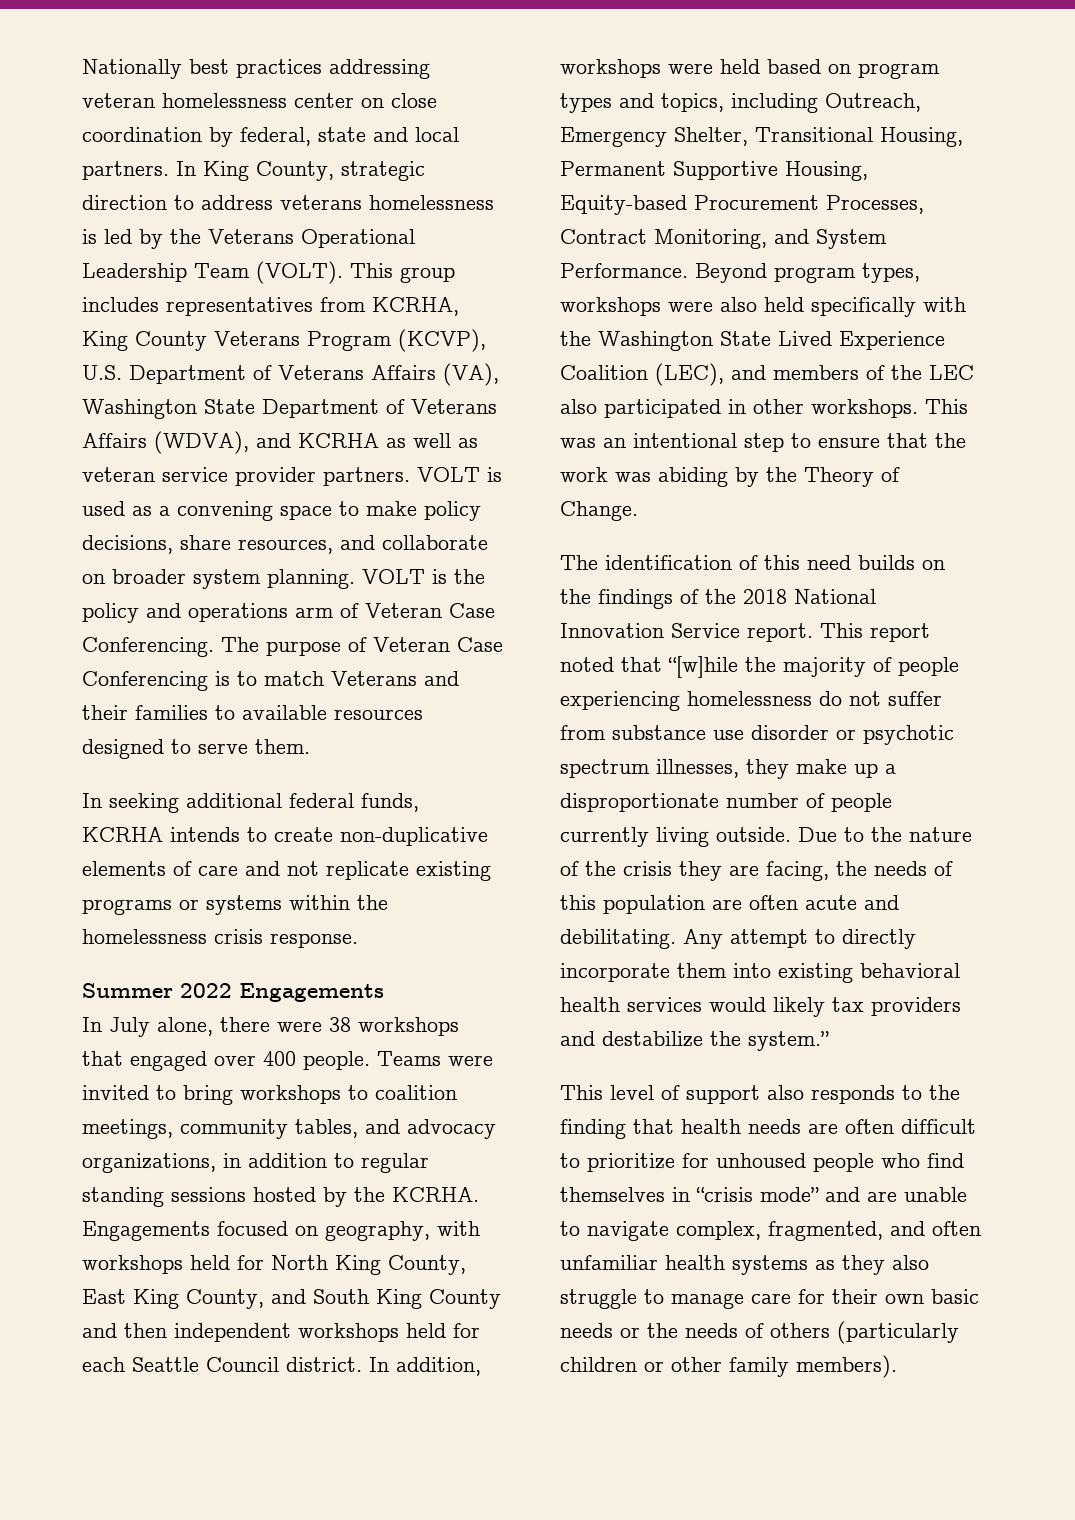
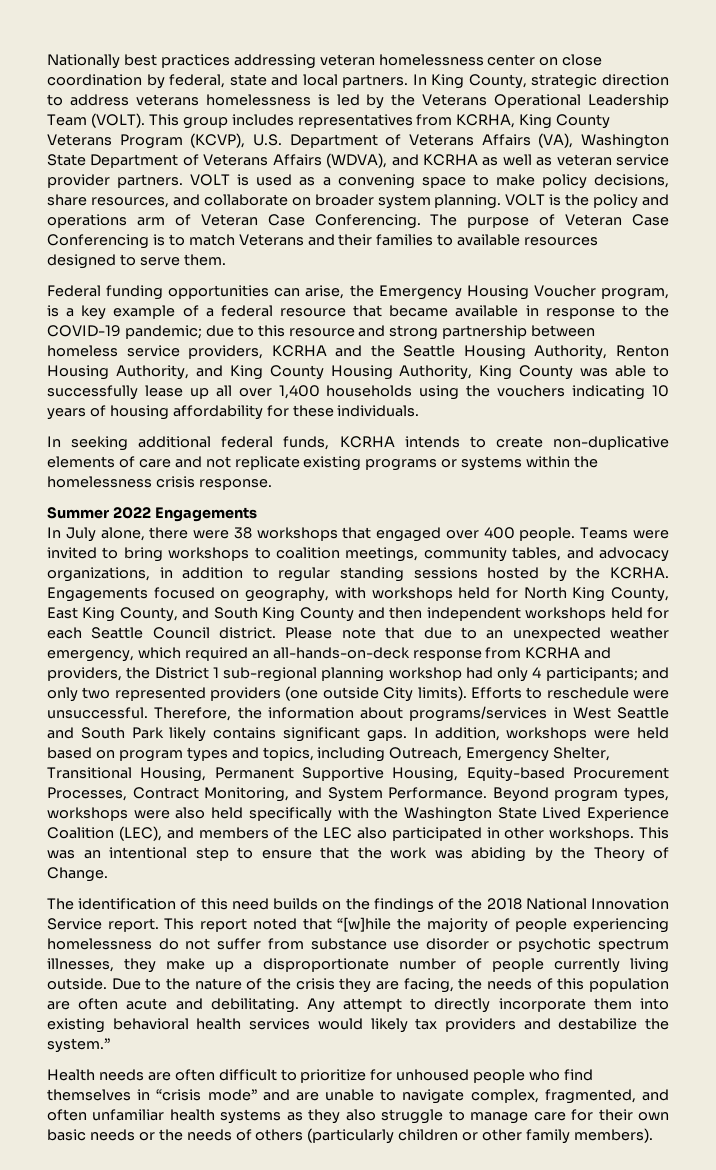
+ Federal funding opportunities can arise, the Emergency Housing Voucher program, is a key example of a federal resource that became available in response to the COVID-19 pandemic; due to this resource and strong partnership between homeless service providers, KCRHA and the Seattle Housing Authority, Renton Housing Authority, and King County Housing Authority, King County was able to successfully lease up all over 1,400 households using the vouchers indicating 10 years of housing affordability for these individuals.
+ Please note that due to an unexpected weather emergency, which required an all-hands-on-deck response from KCRHA and providers, the District 1 sub-regional planning workshop had only 4 participants; and only two represented providers (one outside City limits). Efforts to reschedule were unsuccessful. Therefore, the information about programs/services in West Seattle and South Park likely contains significant gaps.
- This level of support also responds to the finding that health needs are often difficult to prioritize for unhoused people who find themselves in “crisis mode” and are unable to navigate complex, fragmented, and often unfamiliar health systems as they also struggle to manage care for their own basic needs or the needs of others (particularly children or other family members).
+ Health needs are often difficult to prioritize for unhoused people who find themselves in “crisis mode” and are unable to navigate complex, fragmented, and often unfamiliar health systems as they also struggle to manage care for their own basic needs or the needs of others (particularly children or other family members).

